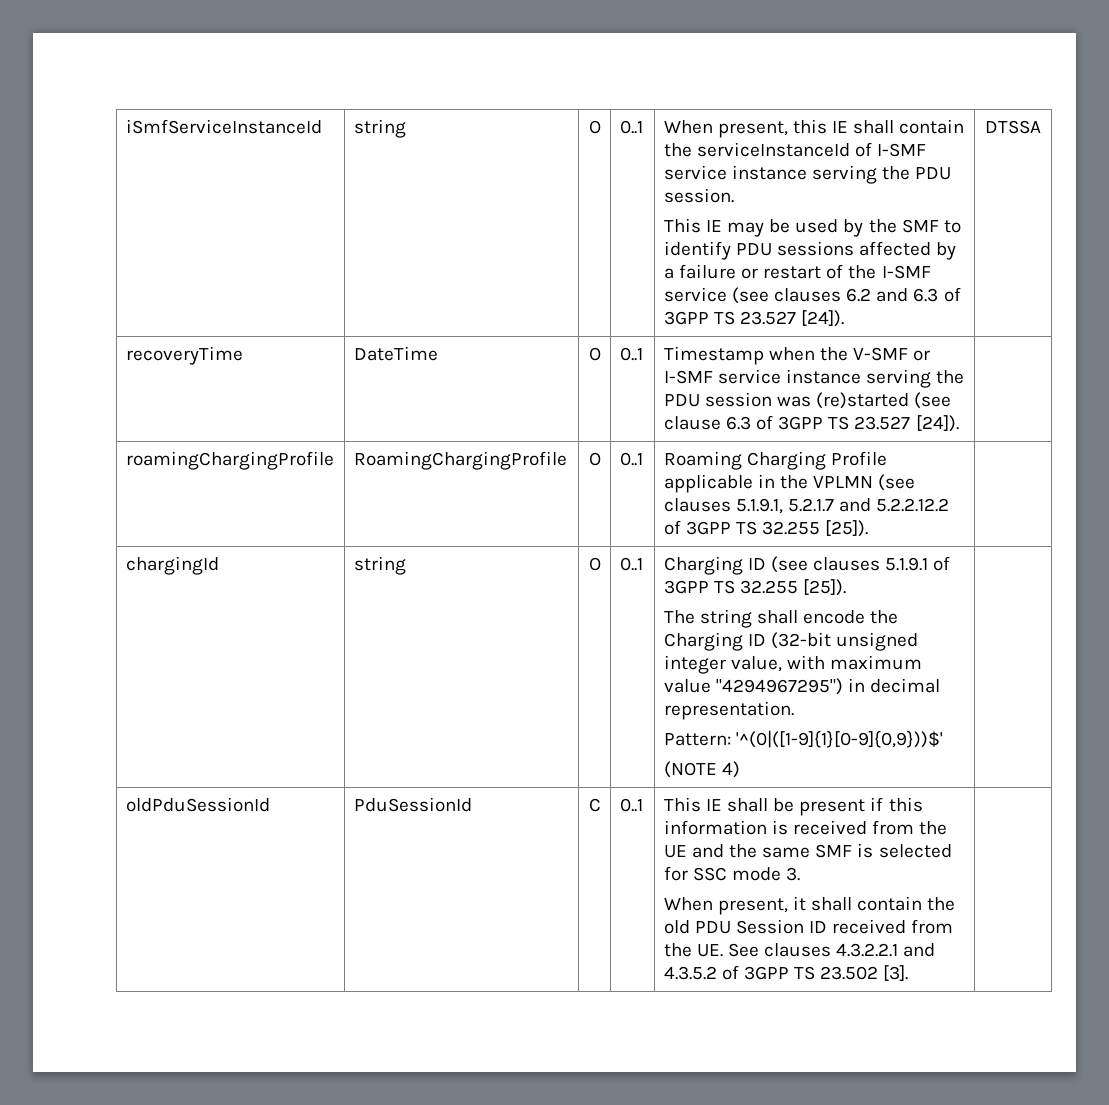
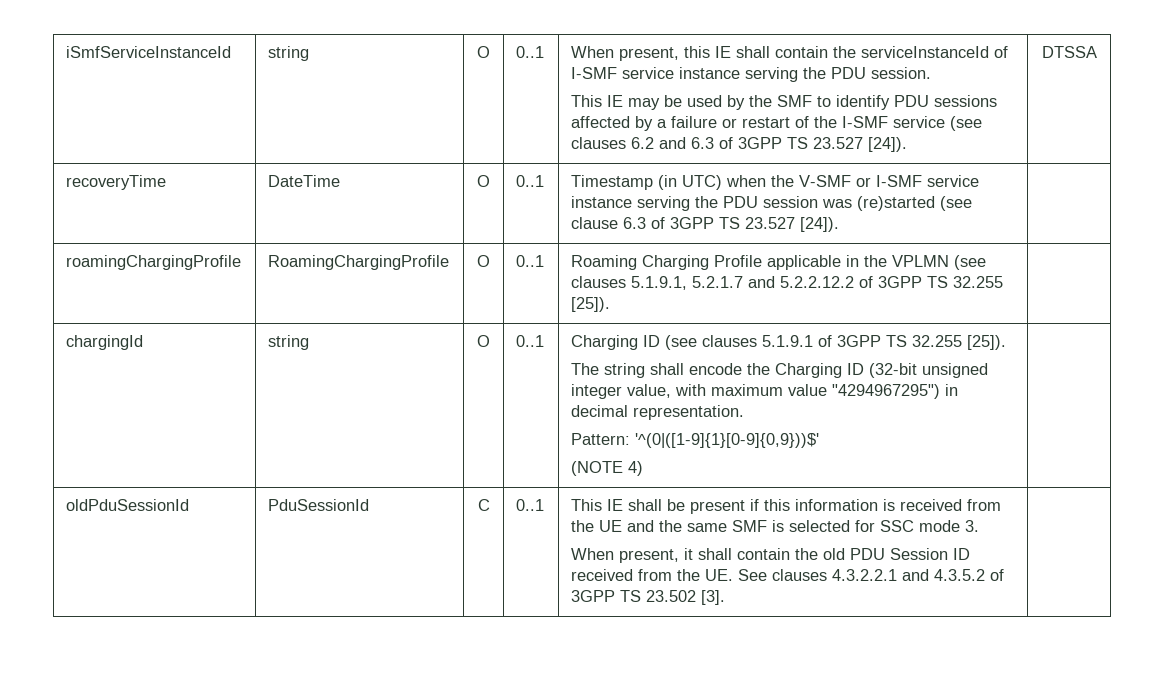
- recoveryTime | DateTime | O | 0..1 | Timestamp when the V-SMF or I-SMF service instance serving the PDU session was (re)started (see clause 6.3 of 3GPP TS 23.527 [24]). |
+ recoveryTime | DateTime | O | 0..1 | Timestamp (in UTC) when the V-SMF or I-SMF service instance serving the PDU session was (re)started (see clause 6.3 of 3GPP TS 23.527 [24]). |

